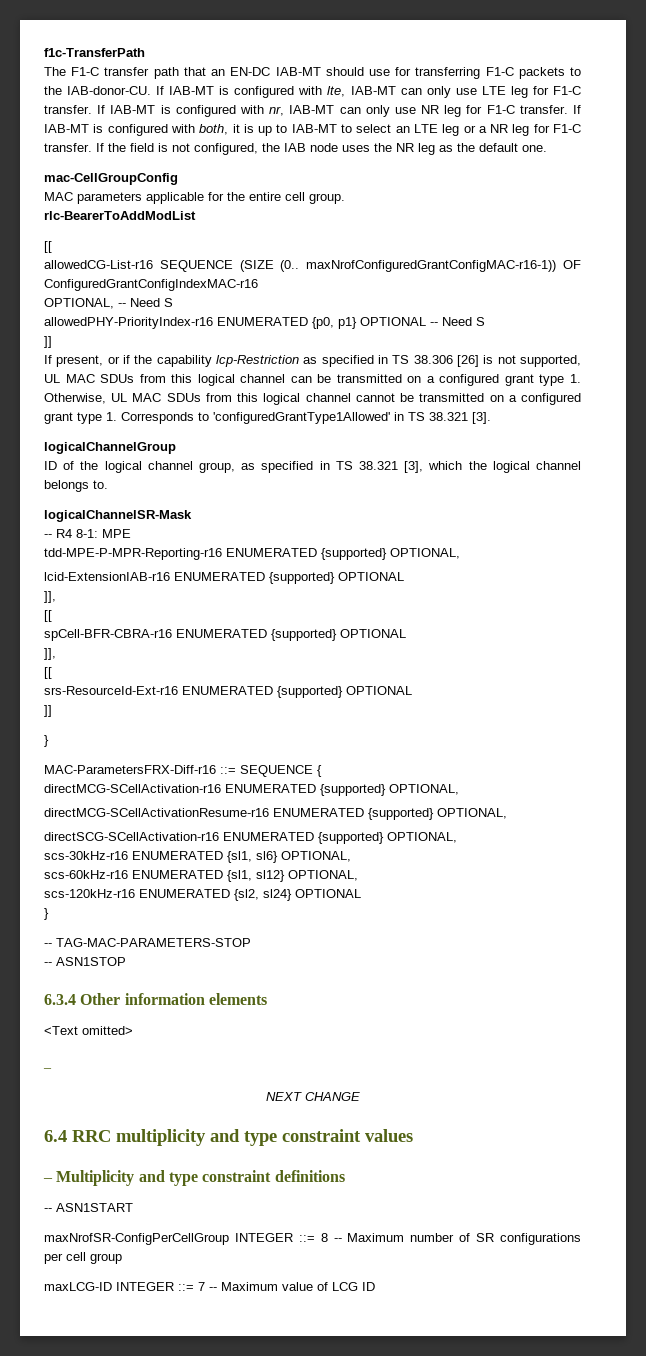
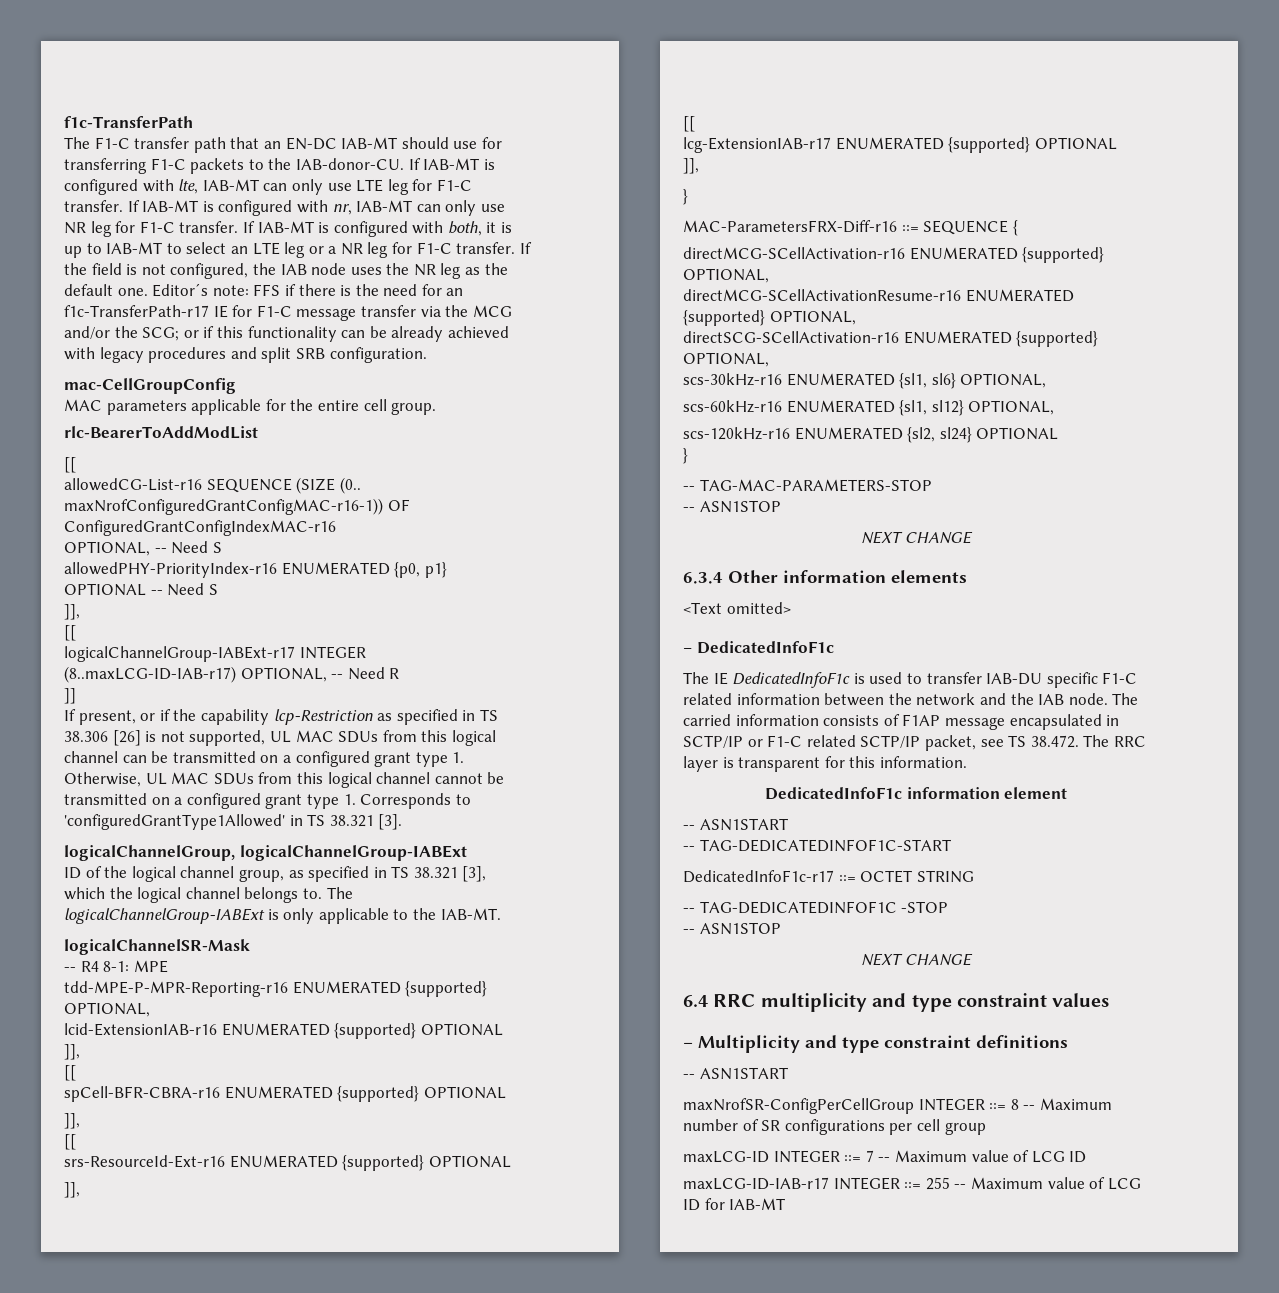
+ Editor´s note: FFS if there is the need for an f1c-TransferPath-r17 IE for F1-C message transfer via the MCG and/or the SCG; or if this functionality can be already achieved with legacy procedures and split SRB configuration.
  allowedPHY-PriorityIndex-r16 ENUMERATED {p0, p1} OPTIONAL -- Need S
+ ]],
+ [[
+ logicalChannelGroup-IABExt-r17 INTEGER (8..maxLCG-ID-IAB-r17) OPTIONAL, -- Need R
- logicalChannelGroup
+ logicalChannelGroup, logicalChannelGroup-IABExt
+ The logicalChannelGroup-IABExt is only applicable to the IAB-MT.
  srs-ResourceId-Ext-r16 ENUMERATED {supported} OPTIONAL
- ]]
+ ]],
+ [[
+ lcg-ExtensionIAB-r17 ENUMERATED {supported} OPTIONAL
+ ]],
  -- TAG-MAC-PARAMETERS-STOP
  -- ASN1STOP
+ NEXT CHANGE
  <Text omitted>
- –
+ – DedicatedInfoF1c
+ The IE DedicatedInfoF1c is used to transfer IAB-DU specific F1-C related information between the network and the IAB node. The carried information consists of F1AP message encapsulated in SCTP/IP or F1-C related SCTP/IP packet, see TS 38.472. The RRC layer is transparent for this information.
+ DedicatedInfoF1c information element
+ -- ASN1START
+ -- TAG-DEDICATEDINFOF1C-START
+ DedicatedInfoF1c-r17 ::= OCTET STRING
+ -- TAG-DEDICATEDINFOF1C -STOP
+ -- ASN1STOP
+ maxLCG-ID-IAB-r17 INTEGER ::= 255 -- Maximum value of LCG ID for IAB-MT

